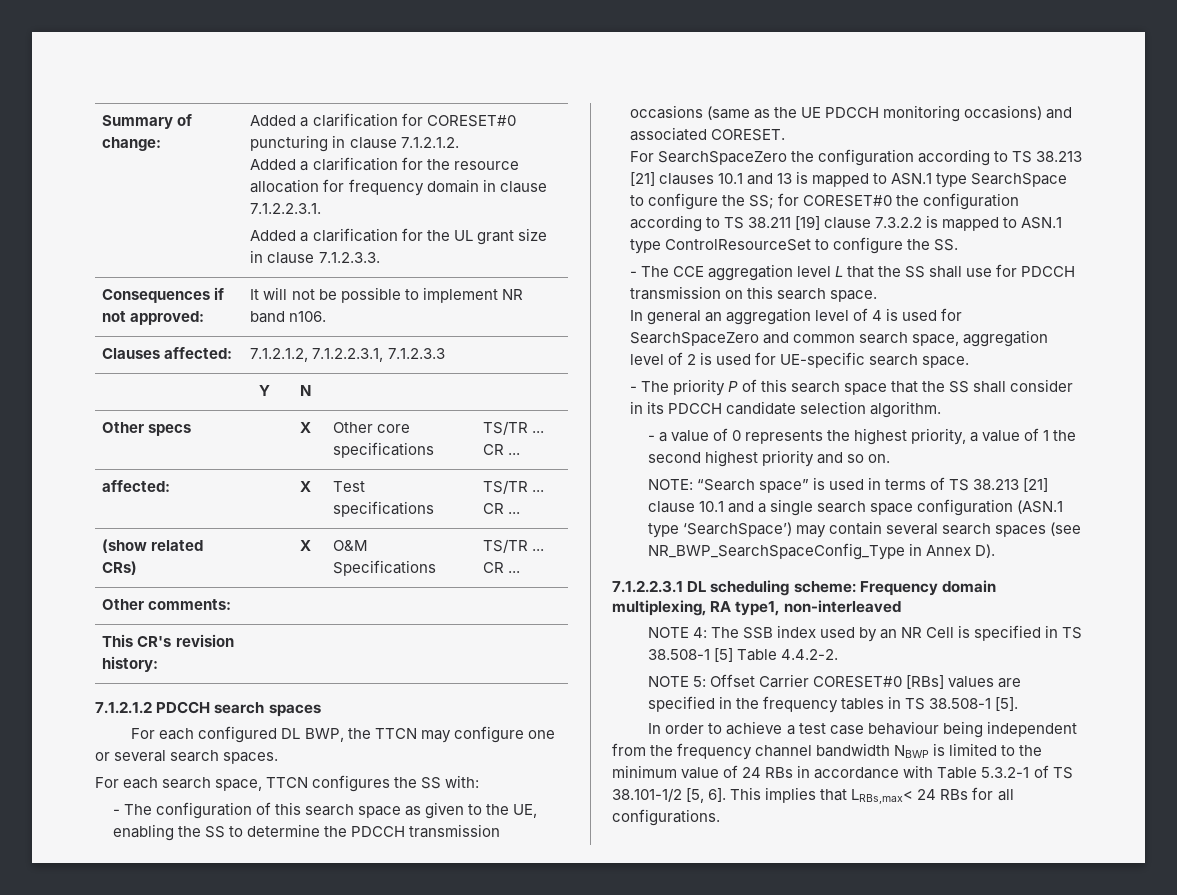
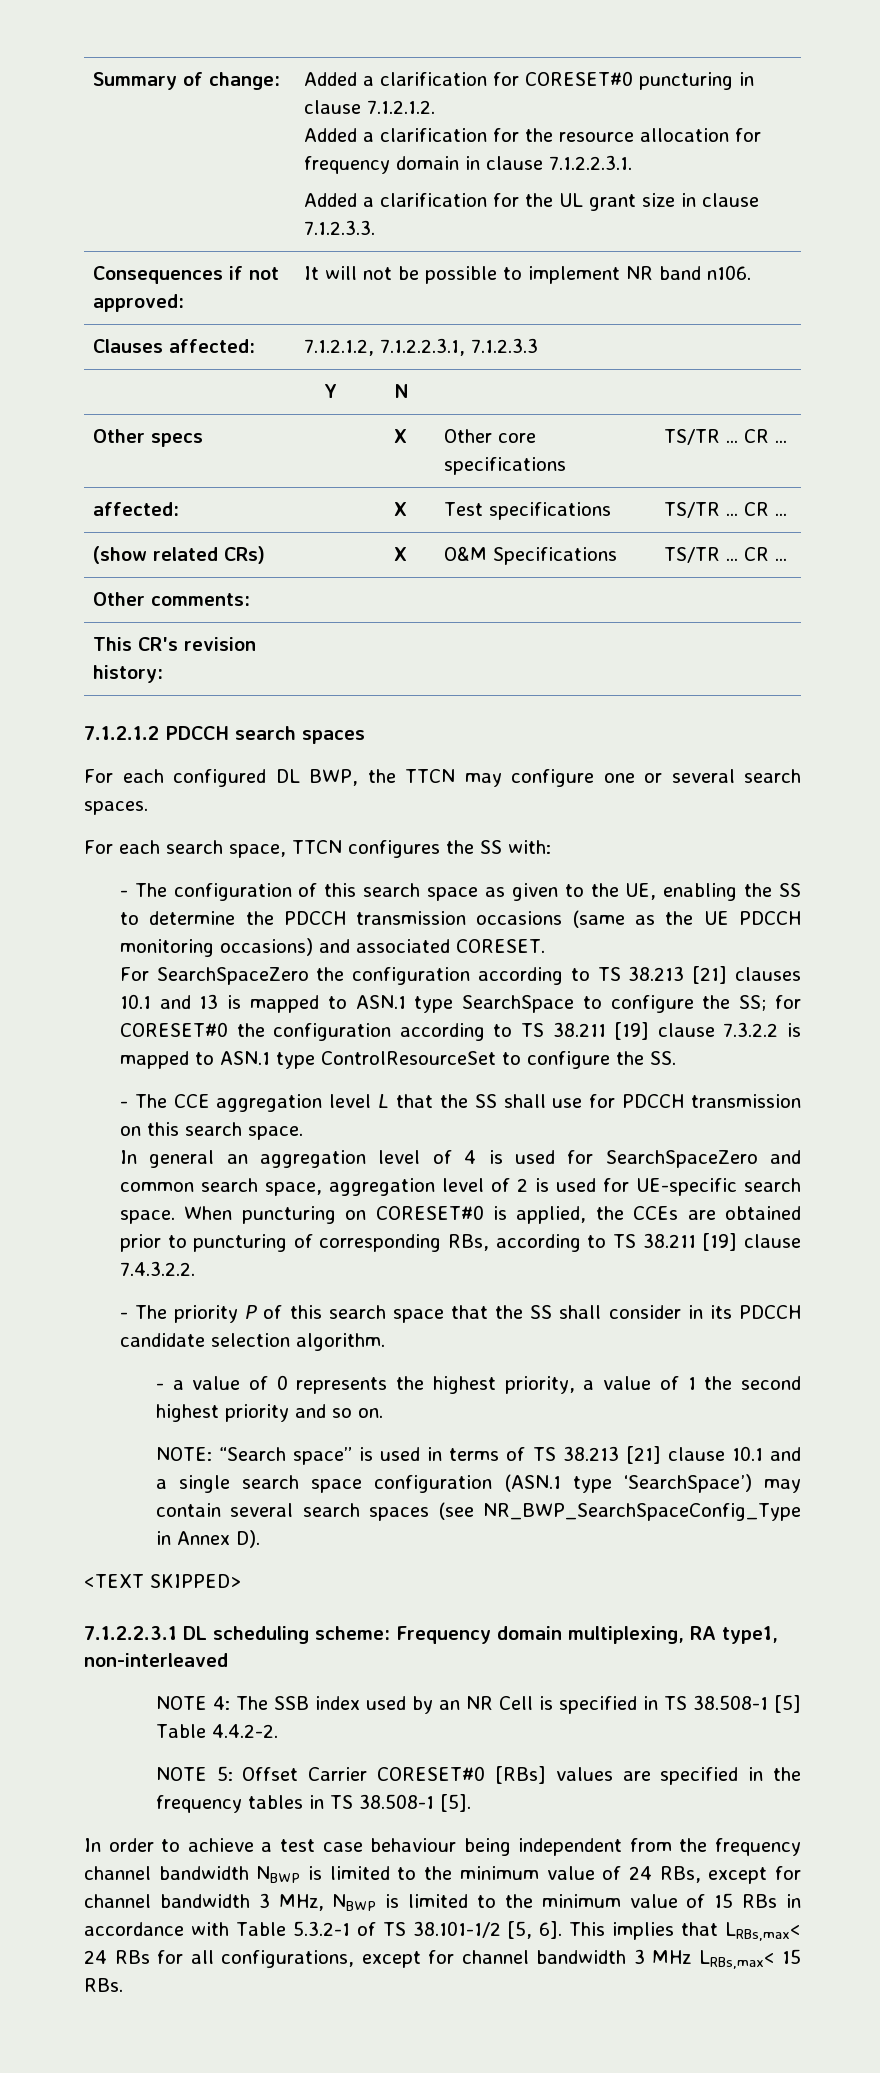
+ When puncturing on CORESET#0 is applied, the CCEs are obtained prior to puncturing of corresponding RBs, according to TS 38.211 [19] clause 7.4.3.2.2.
+ <TEXT SKIPPED>
- In order to achieve a test case behaviour being independent from the frequency channel bandwidth NBWP is limited to the minimum value of 24 RBs in accordance with Table 5.3.2-1 of TS 38.101-1/2 [5, 6].
+ In order to achieve a test case behaviour being independent from the frequency channel bandwidth NBWP is limited to the minimum value of 24 RBs, except for channel bandwidth 3 MHz, NBWP is limited to the minimum value of 15 RBs in accordance with Table 5.3.2-1 of TS 38.101-1/2 [5, 6].
- This implies that LRBs,max< 24 RBs for all configurations.
+ This implies that LRBs,max< 24 RBs for all configurations, except for channel bandwidth 3 MHz LRBs,max< 15 RBs.

